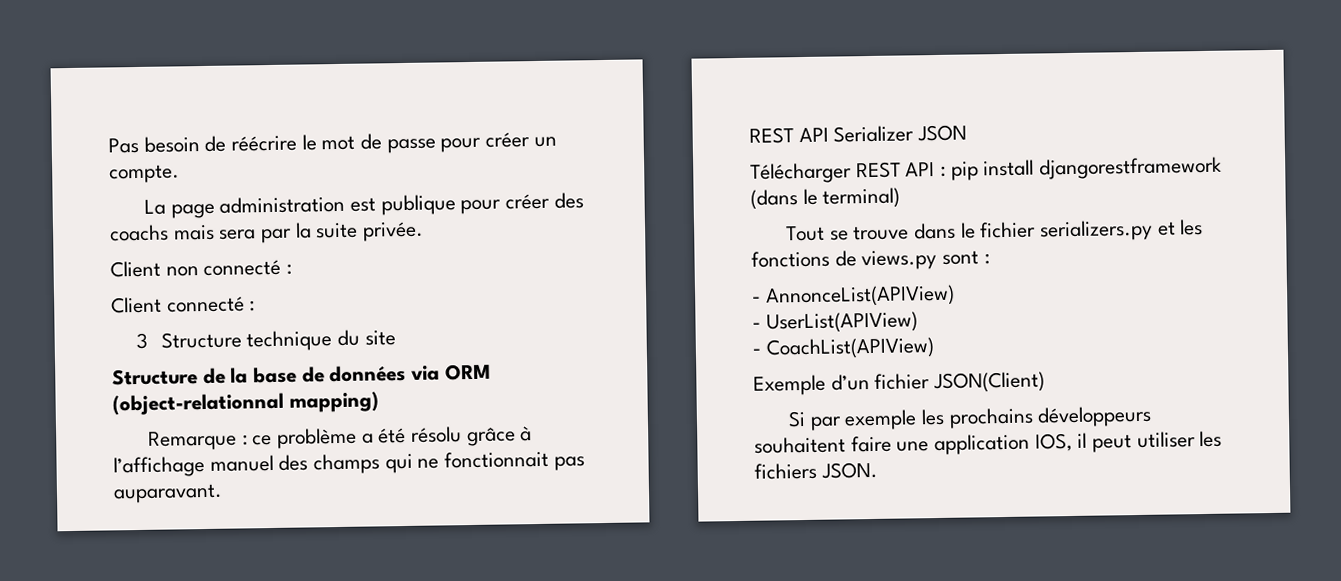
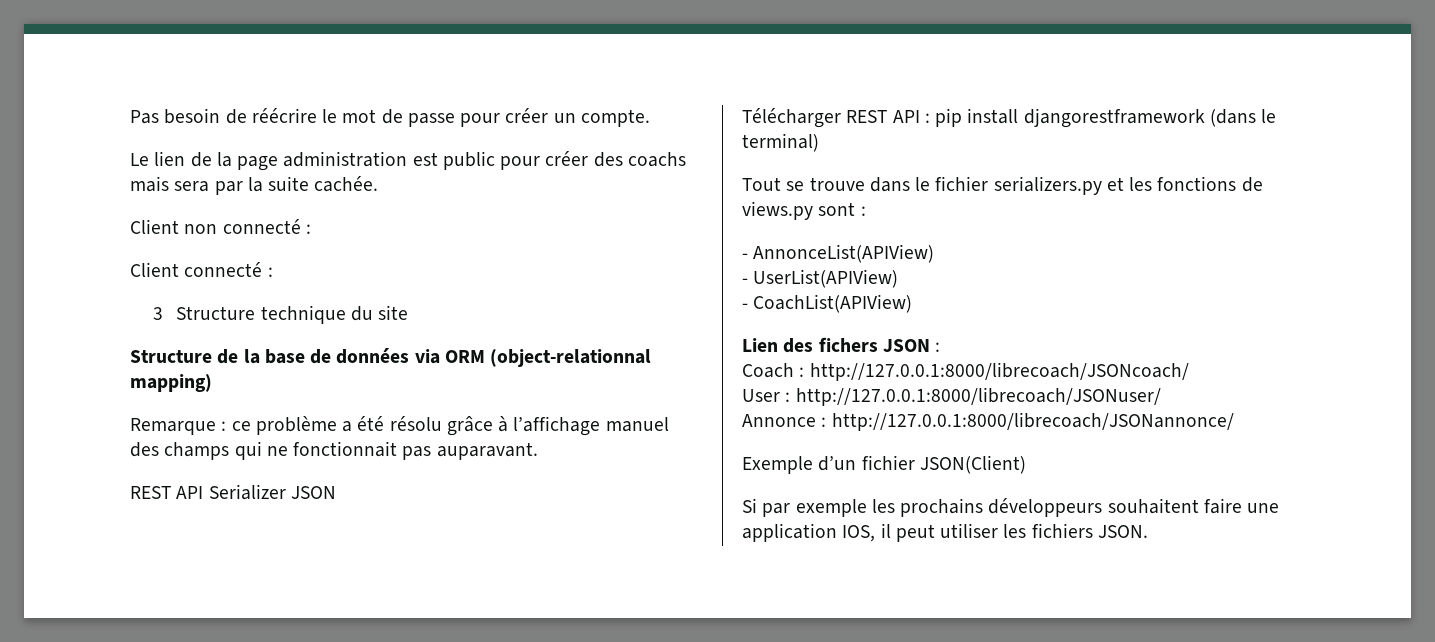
- La page administration est publique pour créer des coachs mais sera par la suite privée.
+ Le lien de la page administration est public pour créer des coachs mais sera par la suite cachée.
+ Lien des fichers JSON :
+ Coach : http://127.0.0.1:8000/librecoach/JSONcoach/
+ User : http://127.0.0.1:8000/librecoach/JSONuser/
+ Annonce : http://127.0.0.1:8000/librecoach/JSONannonce/

